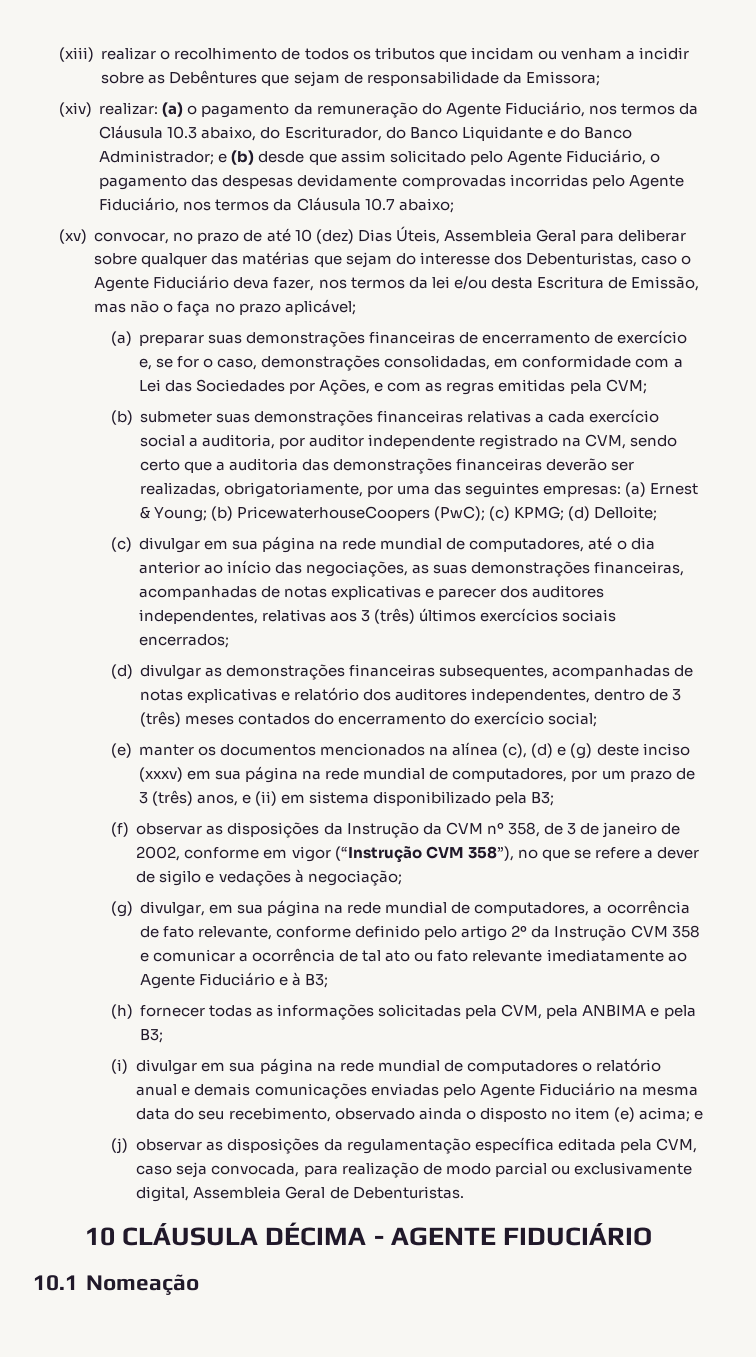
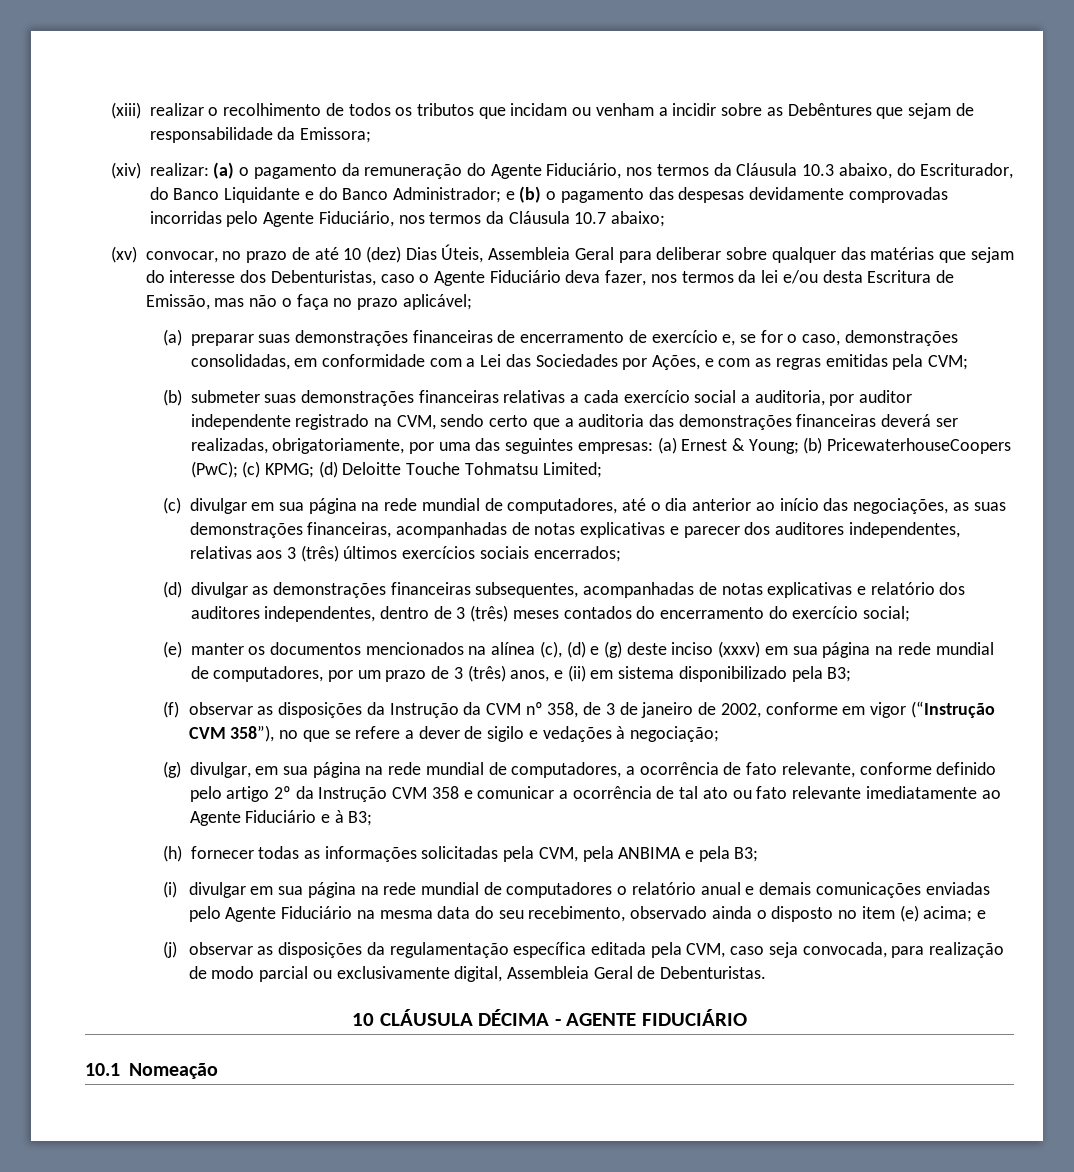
- (xiv) realizar: (a) o pagamento da remuneração do Agente Fiduciário, nos termos da Cláusula 10.3 abaixo, do Escriturador, do Banco Liquidante e do Banco Administrador; e (b) desde que assim solicitado pelo Agente Fiduciário, o pagamento das despesas devidamente comprovadas incorridas pelo Agente Fiduciário, nos termos da Cláusula 10.7 abaixo;
+ (xiv) realizar: (a) o pagamento da remuneração do Agente Fiduciário, nos termos da Cláusula 10.3 abaixo, do Escriturador, do Banco Liquidante e do Banco Administrador; e (b) o pagamento das despesas devidamente comprovadas incorridas pelo Agente Fiduciário, nos termos da Cláusula 10.7 abaixo;
- (b) submeter suas demonstrações financeiras relativas a cada exercício social a auditoria, por auditor independente registrado na CVM, sendo certo que a auditoria das demonstrações financeiras deverão ser realizadas, obrigatoriamente, por uma das seguintes empresas: (a) Ernest & Young; (b) PricewaterhouseCoopers (PwC); (c) KPMG; (d) Delloite;
+ (b) submeter suas demonstrações financeiras relativas a cada exercício social a auditoria, por auditor independente registrado na CVM, sendo certo que a auditoria das demonstrações financeiras deverá ser realizadas, obrigatoriamente, por uma das seguintes empresas: (a) Ernest & Young; (b) PricewaterhouseCoopers (PwC); (c) KPMG; (d) Deloitte Touche Tohmatsu Limited;

